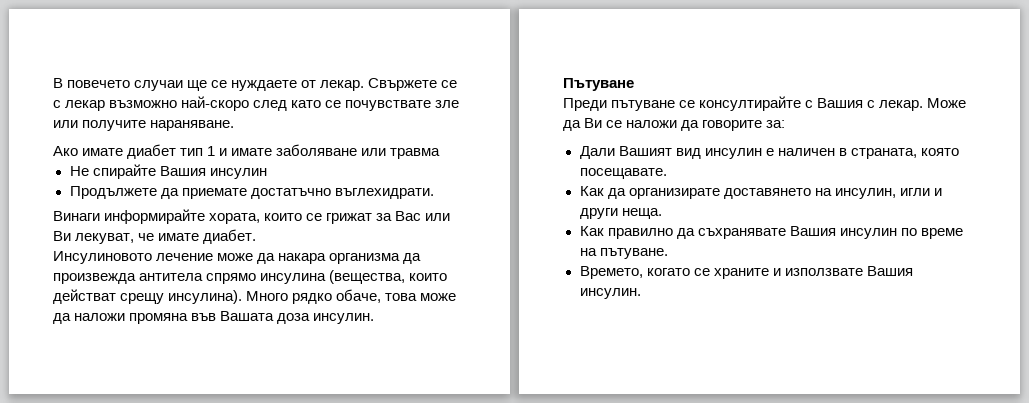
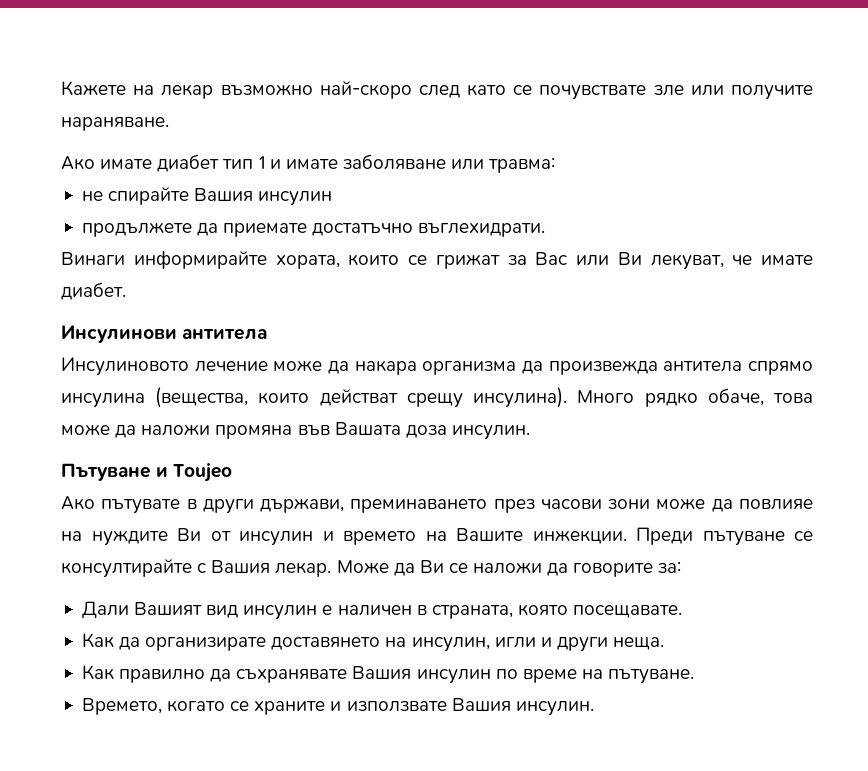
- В повечето случаи ще се нуждаете от лекар. Свържете се с лекар възможно най-скоро след като се почувствате зле или получите нараняване.
+ Кажете на лекар възможно най-скоро след като се почувствате зле или получите нараняване.
- Ако имате диабет тип 1 и имате заболяване или травма
- Не спирайте Вашия инсулин
+ Ако имате диабет тип 1 и имате заболяване или травма:
+ не спирайте Вашия инсулин
- Продължете да приемате достатъчно въглехидрати.
+ продължете да приемате достатъчно въглехидрати.
+ Инсулинови антитела
- Пътуване
- Преди пътуване се консултирайте с Вашия с лекар.
+ Пътуване и Toujeo
+ Ако пътувате в други държави, преминаването през часови зони може да повлияе на нуждите Ви от инсулин и времето на Вашите инжекции. Преди пътуване се консултирайте с Вашия лекар.

